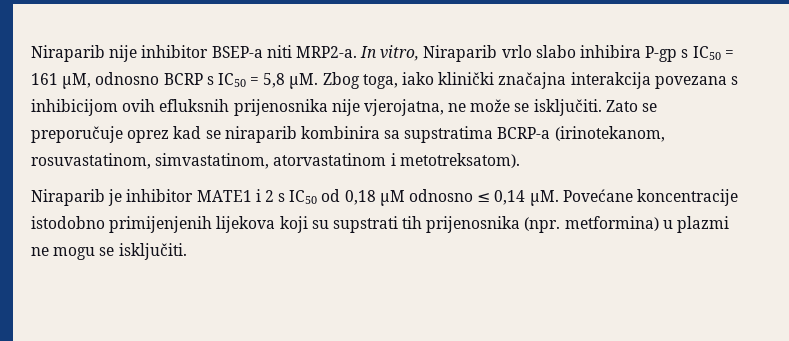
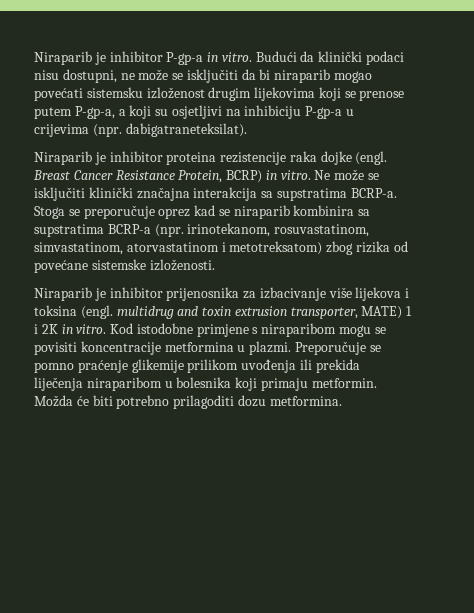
- Niraparib nije inhibitor BSEP-a niti MRP2-a. In vitro, Niraparib vrlo slabo inhibira P-gp s IC50 = 161 µM, odnosno BCRP s IC50 = 5,8 µM. Zbog toga, iako klinički značajna interakcija povezana s inhibicijom ovih efluksnih prijenosnika nije vjerojatna, ne može se isključiti. Zato se preporučuje oprez kad se niraparib kombinira sa supstratima BCRP-a (irinotekanom, rosuvastatinom, simvastatinom, atorvastatinom i metotreksatom).
- Niraparib je inhibitor MATE1 i 2 s IC50 od 0,18 µM odnosno ≤ 0,14 µM. Povećane koncentracije istodobno primijenjenih lijekova koji su supstrati tih prijenosnika (npr. metformina) u plazmi ne mogu se isključiti.
+ Niraparib je inhibitor P-gp-a in vitro. Budući da klinički podaci nisu dostupni, ne može se isključiti da bi niraparib mogao povećati sistemsku izloženost drugim lijekovima koji se prenose putem P-gp-a, a koji su osjetljivi na inhibiciju P-gp-a u crijevima (npr. dabigatraneteksilat).
+ Niraparib je inhibitor proteina rezistencije raka dojke (engl. Breast Cancer Resistance Protein, BCRP) in vitro. Ne može se isključiti klinički značajna interakcija sa supstratima BCRP-a. Stoga se preporučuje oprez kad se niraparib kombinira sa supstratima BCRP-a (npr. irinotekanom, rosuvastatinom, simvastatinom, atorvastatinom i metotreksatom) zbog rizika od povećane sistemske izloženosti.
+ Niraparib je inhibitor prijenosnika za izbacivanje više lijekova i toksina (engl. multidrug and toxin extrusion transporter, MATE) 1 i 2K in vitro. Kod istodobne primjene s niraparibom mogu se povisiti koncentracije metformina u plazmi. Preporučuje se pomno praćenje glikemije prilikom uvođenja ili prekida liječenja niraparibom u bolesnika koji primaju metformin. Možda će biti potrebno prilagoditi dozu metformina.

